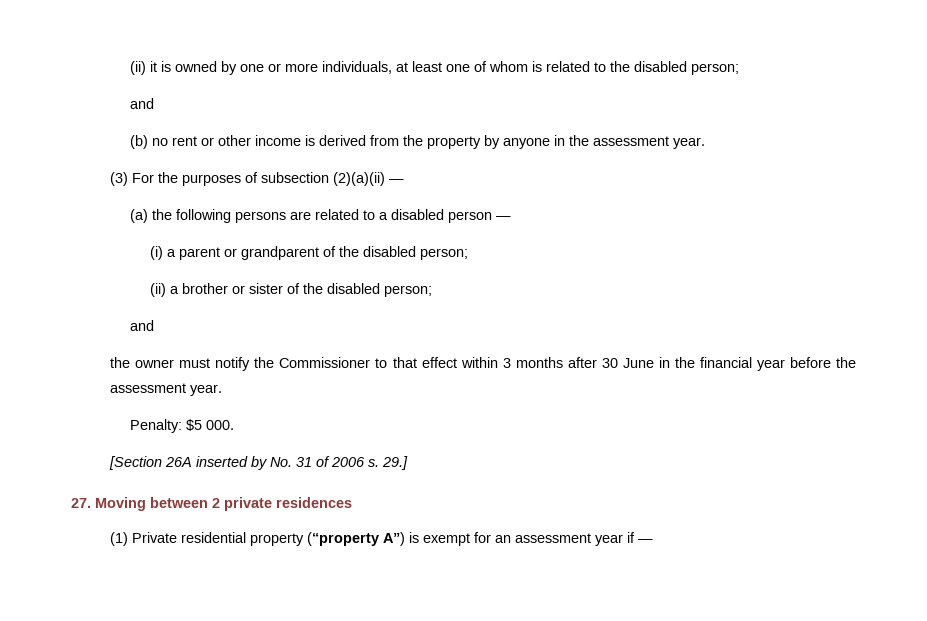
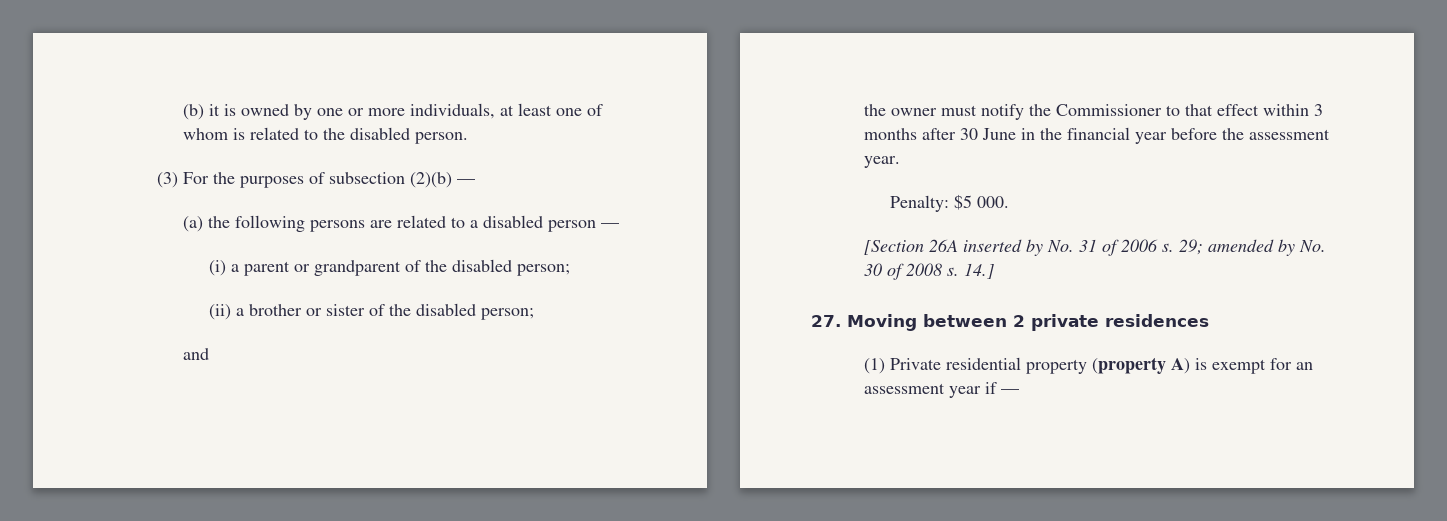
- (ii) it is owned by one or more individuals, at least one of whom is related to the disabled person;
- and
- (b) no rent or other income is derived from the property by anyone in the assessment year.
+ (b) it is owned by one or more individuals, at least one of whom is related to the disabled person.
- (3) For the purposes of subsection (2)(a)(ii) —
+ (3) For the purposes of subsection (2)(b) —
- 29.]
+ 29; amended by No. 30 of 2008 s. 14.]
- (1) Private residential property (“property A”) is exempt for an assessment year if —
+ (1) Private residential property (property A) is exempt for an assessment year if —

